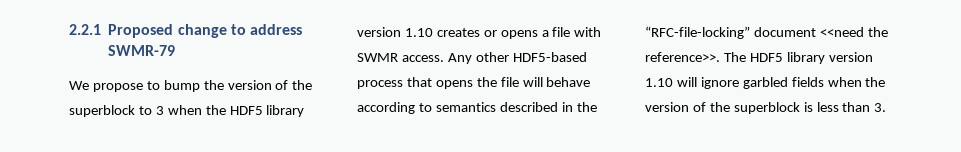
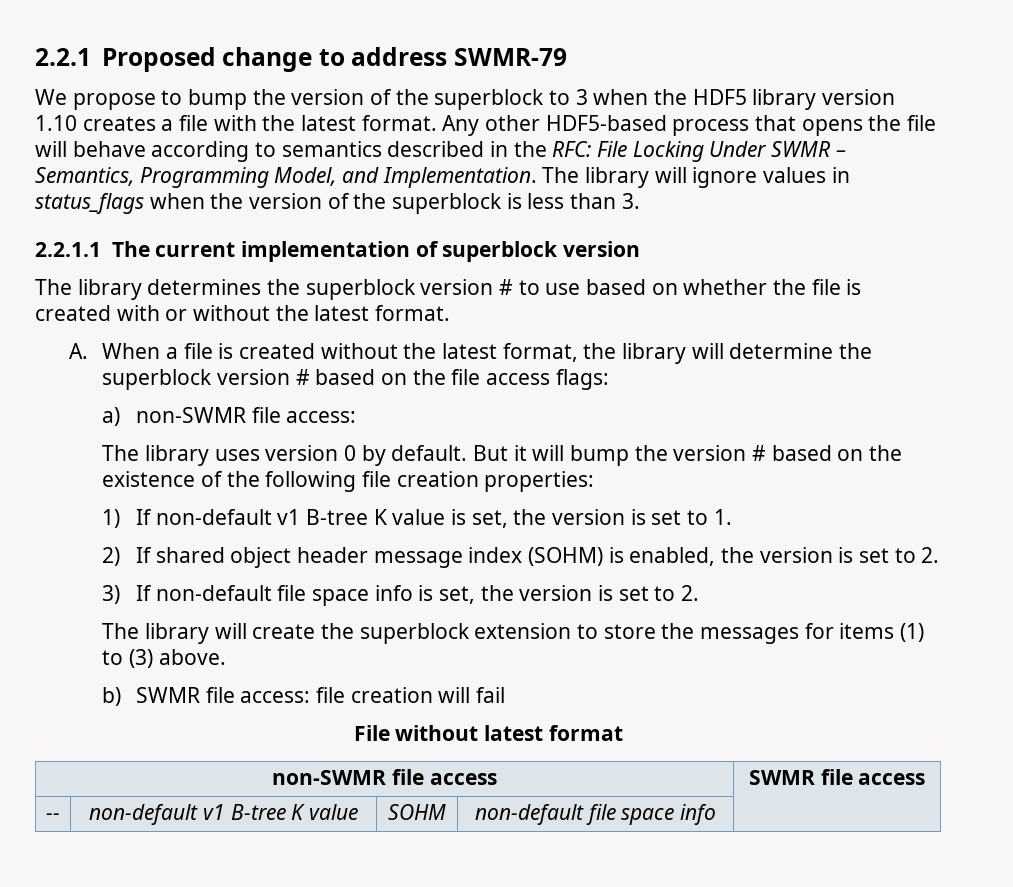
- We propose to bump the version of the superblock to 3 when the HDF5 library version 1.10 creates or opens a file with SWMR access.
+ We propose to bump the version of the superblock to 3 when the HDF5 library version 1.10 creates a file with the latest format.
- Any other HDF5-based process that opens the file will behave according to semantics described in the “RFC-file-locking” document <<need the reference>>. The HDF5 library version 1.10 will ignore garbled fields when the version of the superblock is less than 3.
+ Any other HDF5-based process that opens the file will behave according to semantics described in the RFC: File Locking Under SWMR – Semantics, Programming Model, and Implementation. The library will ignore values in status_flags when the version of the superblock is less than 3.
+ 2.2.1.1 The current implementation of superblock version
+ The library determines the superblock version # to use based on whether the file is created with or without the latest format.
+ A. When a file is created without the latest format, the library will determine the superblock version # based on the file access flags:
+ a) non-SWMR file access:
+ The library uses version 0 by default. But it will bump the version # based on the existence of the following file creation properties:
+ 1) If non-default v1 B-tree K value is set, the version is set to 1.
+ 2) If shared object header message index (SOHM) is enabled, the version is set to 2.
+ 3) If non-default file space info is set, the version is set to 2.
+ The library will create the superblock extension to store the messages for items (1) to (3) above.
+ b) SWMR file access: file creation will fail
+ File without latest format
+ non-SWMR file access | SWMR file access
+ -- | non-default v1 B-tree K value | SOHM | non-default file space info |

